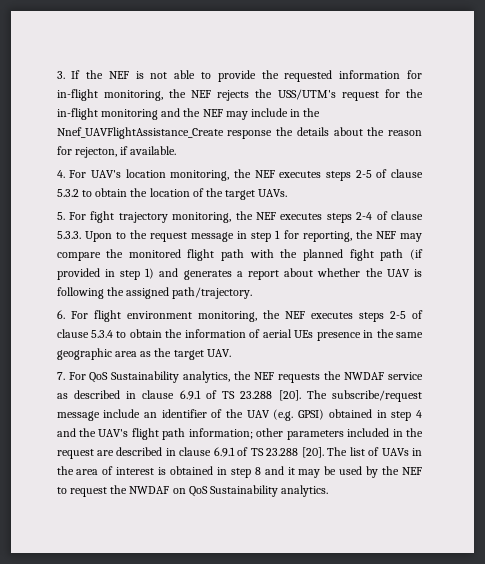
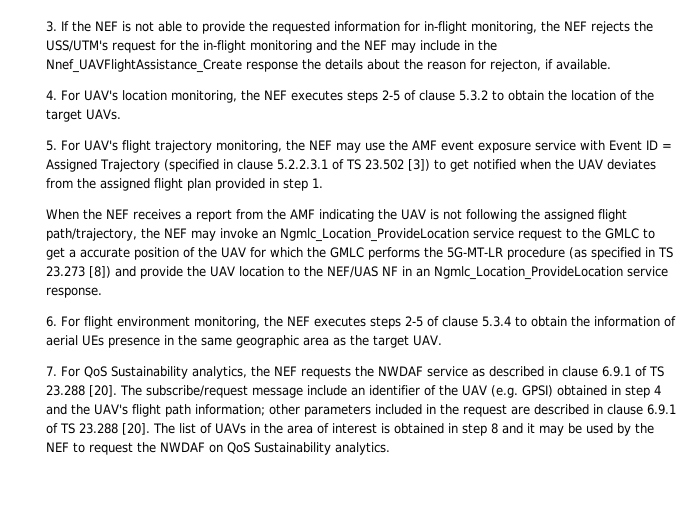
- 5. For fight trajectory monitoring, the NEF executes steps 2-4 of clause 5.3.3. Upon to the request message in step 1 for reporting, the NEF may compare the monitored flight path with the planned fight path (if provided in step 1) and generates a report about whether the UAV is following the assigned path/trajectory.
+ 5. For UAV's flight trajectory monitoring, the NEF may use the AMF event exposure service with Event ID = Assigned Trajectory (specified in clause 5.2.2.3.1 of TS 23.502 [3]) to get notified when the UAV deviates from the assigned flight plan provided in step 1.
+ When the NEF receives a report from the AMF indicating the UAV is not following the assigned flight path/trajectory, the NEF may invoke an Ngmlc_Location_ProvideLocation service request to the GMLC to get a accurate position of the UAV for which the GMLC performs the 5G-MT-LR procedure (as specified in TS 23.273 [8]) and provide the UAV location to the NEF/UAS NF in an Ngmlc_Location_ProvideLocation service response.

